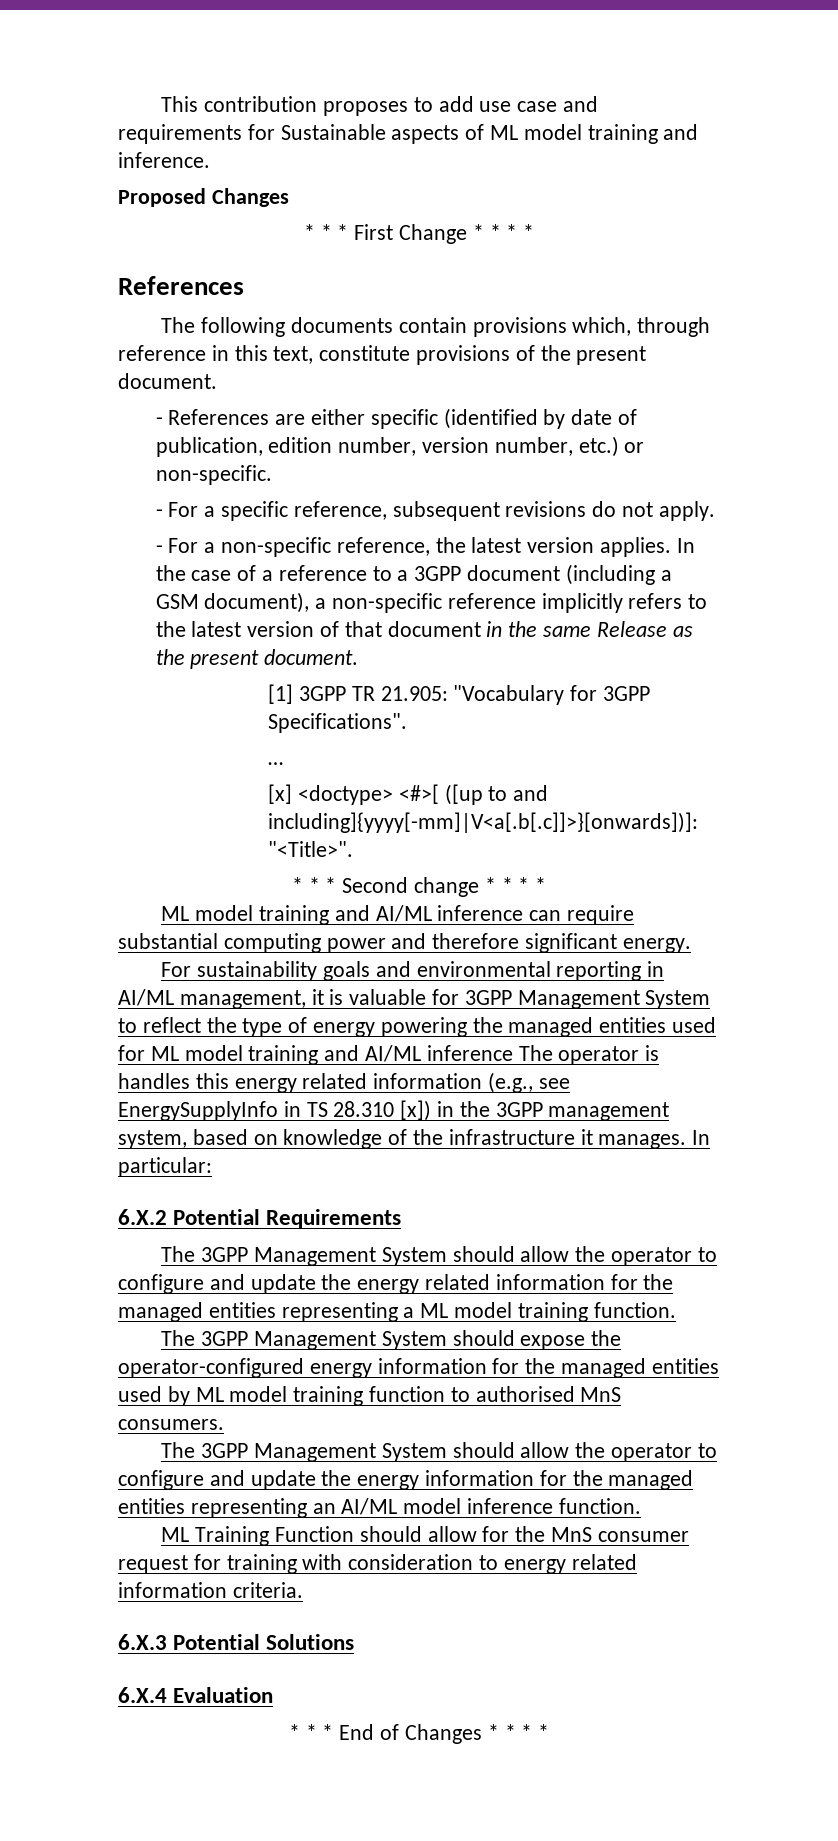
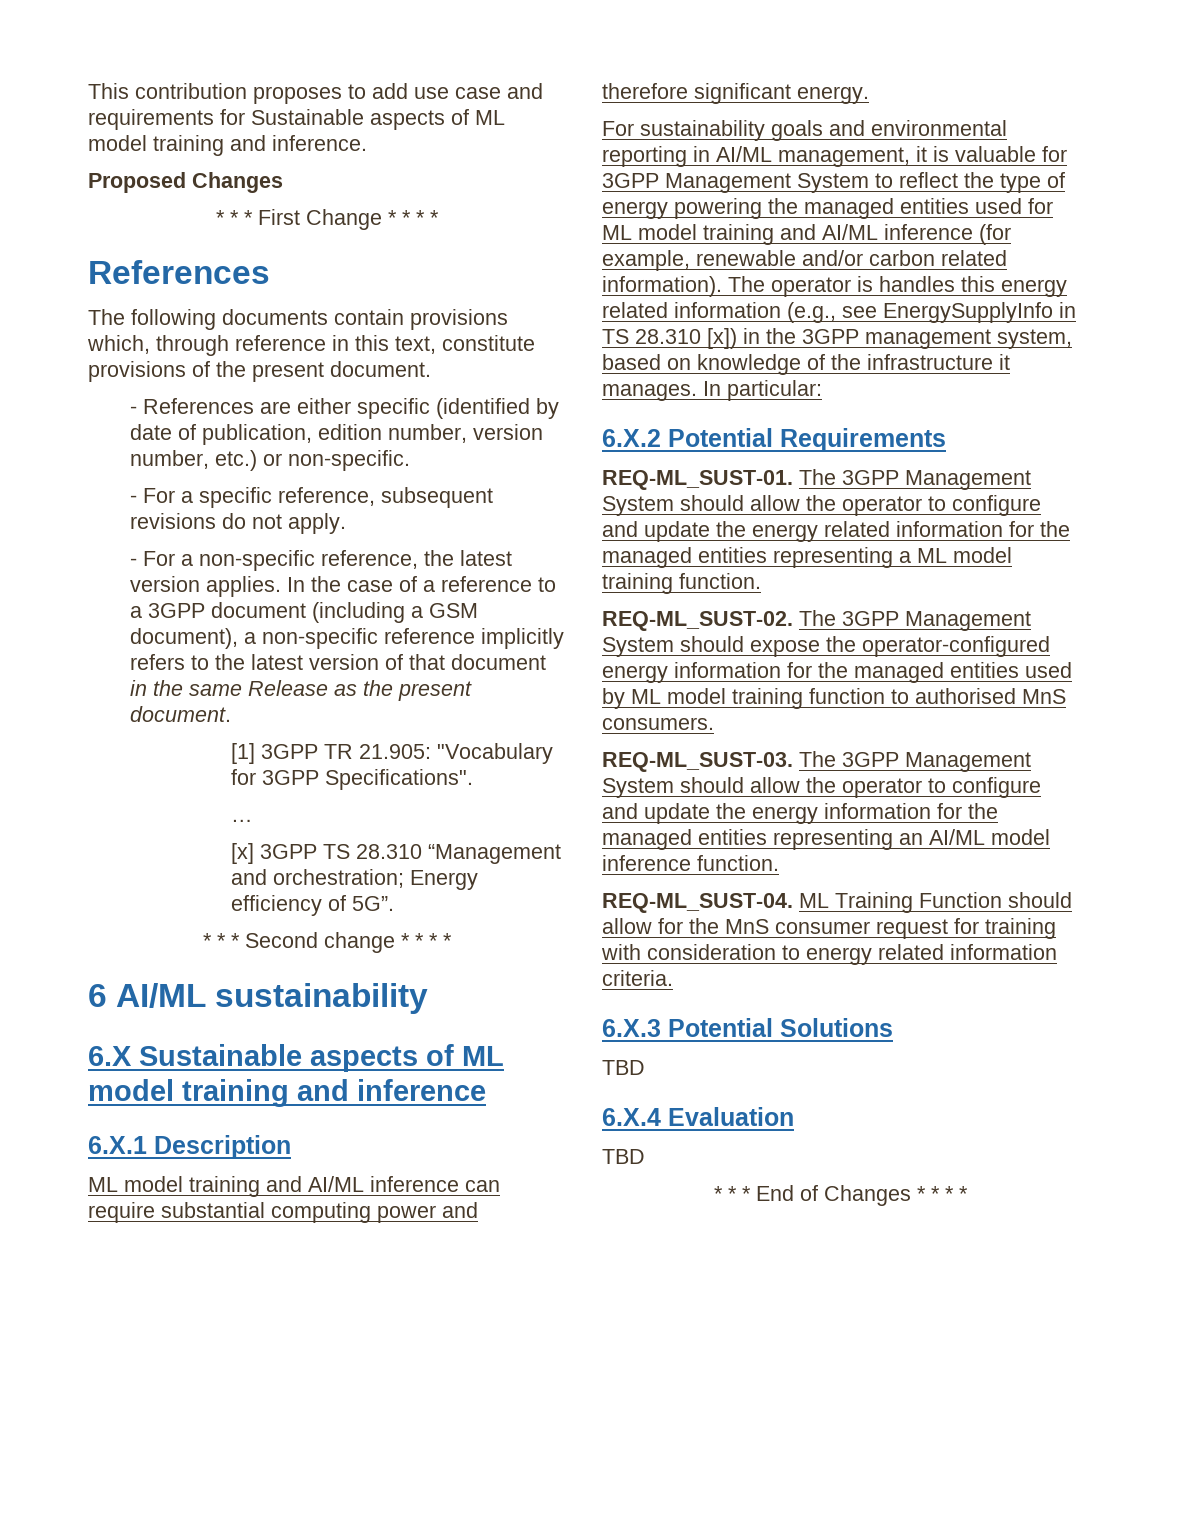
- [x] <doctype> <#>[ ([up to and including]{yyyy[-mm]|V<a[.b[.c]]>}[onwards])]: "<Title>".
+ [x] 3GPP TS 28.310 “Management and orchestration; Energy efficiency of 5G”.
+ 6 AI/ML sustainability
+ 6.X Sustainable aspects of ML model training and inference
+ 6.X.1 Description
- For sustainability goals and environmental reporting in AI/ML management, it is valuable for 3GPP Management System to reflect the type of energy powering the managed entities used for ML model training and AI/ML inference The operator is handles this energy related information (e.g., see EnergySupplyInfo in TS 28.310 [x]) in the 3GPP management system, based on knowledge of the infrastructure it manages.
+ For sustainability goals and environmental reporting in AI/ML management, it is valuable for 3GPP Management System to reflect the type of energy powering the managed entities used for ML model training and AI/ML inference (for example, renewable and/or carbon related information). The operator is handles this energy related information (e.g., see EnergySupplyInfo in TS 28.310 [x]) in the 3GPP management system, based on knowledge of the infrastructure it manages.
+ REQ-ML_SUST-01.
+ REQ-ML_SUST-02.
+ REQ-ML_SUST-03.
+ REQ-ML_SUST-04.
  6.X.3 Potential Solutions
+ TBD
  6.X.4 Evaluation
+ TBD

